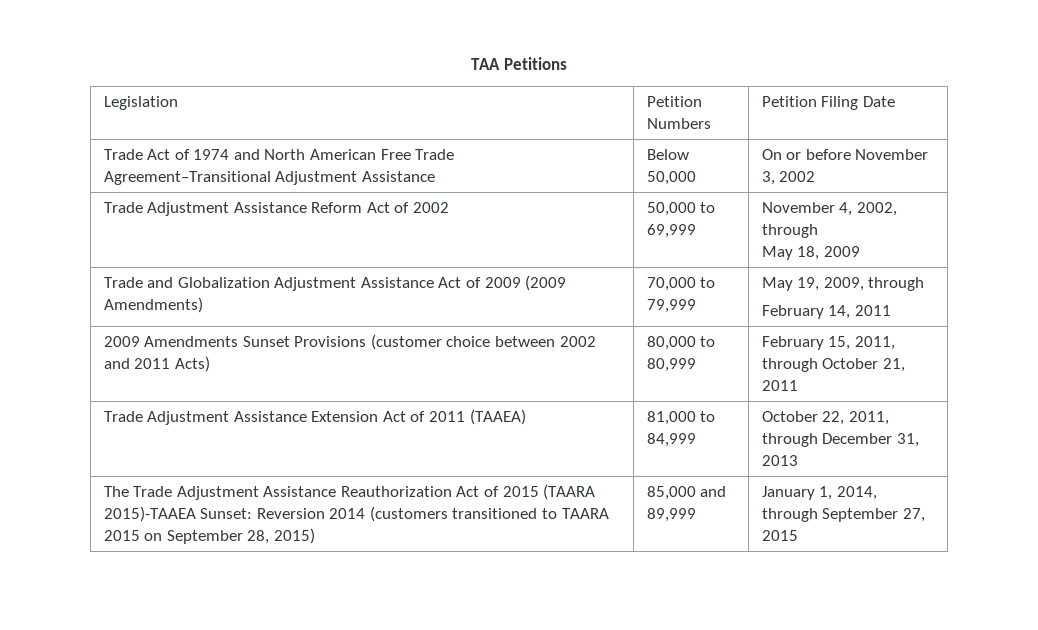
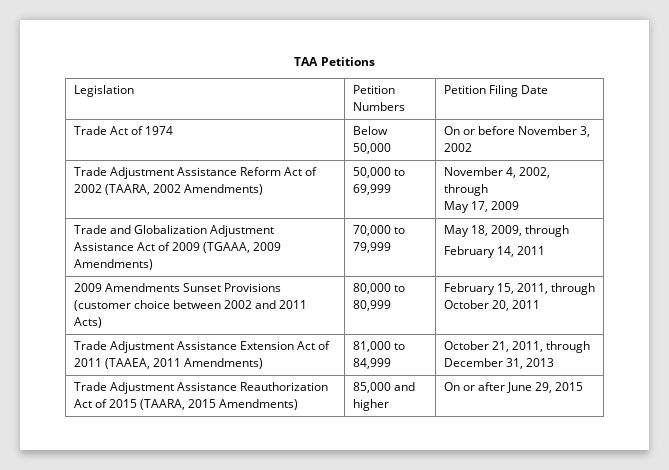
- Trade Act of 1974 and North American Free Trade Agreement–Transitional Adjustment Assistance | Below 50,000 | On or before November 3, 2002
+ Trade Act of 1974 | Below 50,000 | On or before November 3, 2002
- Trade Adjustment Assistance Reform Act of 2002 | 50,000 to 69,999 | November 4, 2002, through
- May 18, 2009
+ Trade Adjustment Assistance Reform Act of 2002 (TAARA, 2002 Amendments) | 50,000 to 69,999 | November 4, 2002, through
+ May 17, 2009
- Trade and Globalization Adjustment Assistance Act of 2009 (2009 Amendments) | 70,000 to 79,999 | May 19, 2009, through
+ Trade and Globalization Adjustment Assistance Act of 2009 (TGAAA, 2009 Amendments) | 70,000 to 79,999 | May 18, 2009, through
- 2009 Amendments Sunset Provisions (customer choice between 2002 and 2011 Acts) | 80,000 to 80,999 | February 15, 2011, through October 21, 2011
+ 2009 Amendments Sunset Provisions (customer choice between 2002 and 2011 Acts) | 80,000 to 80,999 | February 15, 2011, through October 20, 2011
- Trade Adjustment Assistance Extension Act of 2011 (TAAEA) | 81,000 to 84,999 | October 22, 2011, through December 31, 2013
+ Trade Adjustment Assistance Extension Act of 2011 (TAAEA, 2011 Amendments) | 81,000 to 84,999 | October 21, 2011, through December 31, 2013
- The Trade Adjustment Assistance Reauthorization Act of 2015 (TAARA 2015)-TAAEA Sunset: Reversion 2014 (customers transitioned to TAARA 2015 on September 28, 2015) | 85,000 and 89,999 | January 1, 2014, through September 27, 2015
+ Trade Adjustment Assistance Reauthorization Act of 2015 (TAARA, 2015 Amendments) | 85,000 and higher | On or after June 29, 2015

